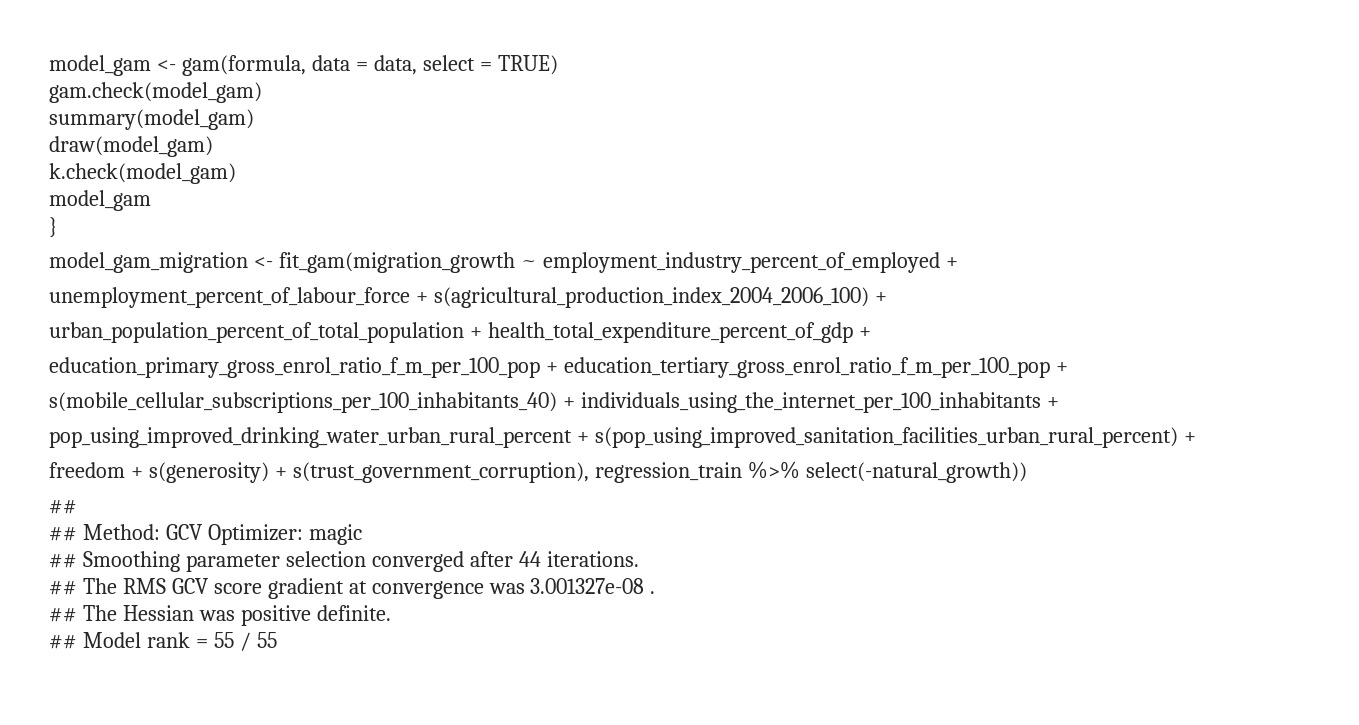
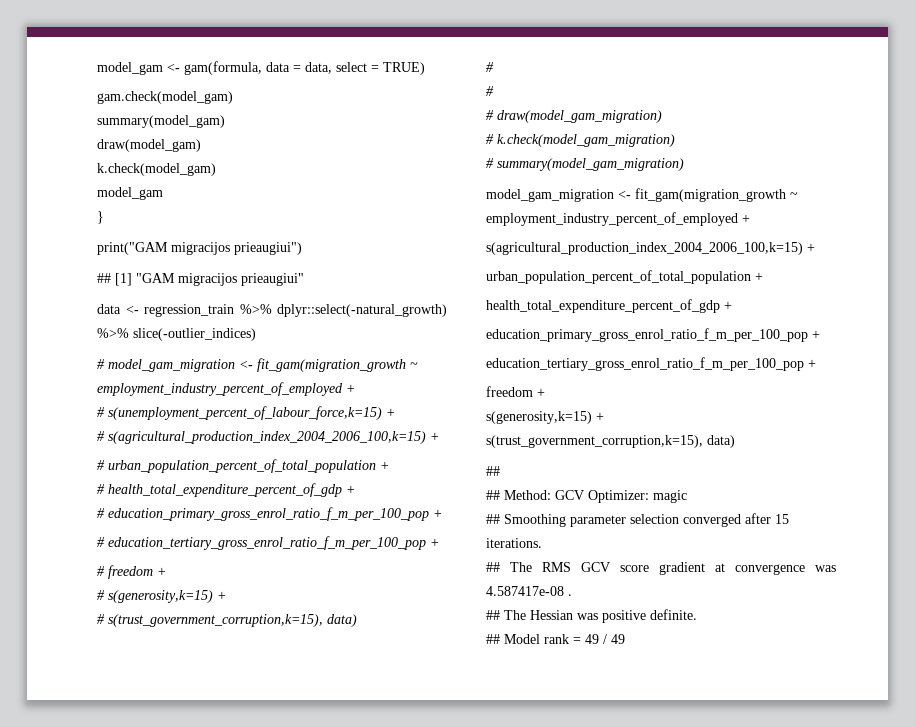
+ print("GAM migracijos prieaugiui")
+ ## [1] "GAM migracijos prieaugiui"
+ data <- regression_train %>% dplyr::select(-natural_growth) %>% slice(-outlier_indices)
+ # model_gam_migration <- fit_gam(migration_growth ~ employment_industry_percent_of_employed +
+ # s(unemployment_percent_of_labour_force,k=15) +
+ # s(agricultural_production_index_2004_2006_100,k=15) +
+ # urban_population_percent_of_total_population +
+ # health_total_expenditure_percent_of_gdp +
+ # education_primary_gross_enrol_ratio_f_m_per_100_pop +
+ # education_tertiary_gross_enrol_ratio_f_m_per_100_pop +
+ # freedom +
+ # s(generosity,k=15) +
+ # s(trust_government_corruption,k=15), data)
+ #
+ #
+ # draw(model_gam_migration)
+ # k.check(model_gam_migration)
+ # summary(model_gam_migration)
  model_gam_migration <- fit_gam(migration_growth ~ employment_industry_percent_of_employed +
- unemployment_percent_of_labour_force + s(agricultural_production_index_2004_2006_100) +
- urban_population_percent_of_total_population + health_total_expenditure_percent_of_gdp +
- education_primary_gross_enrol_ratio_f_m_per_100_pop + education_tertiary_gross_enrol_ratio_f_m_per_100_pop +
- s(mobile_cellular_subscriptions_per_100_inhabitants_40) + individuals_using_the_internet_per_100_inhabitants +
- pop_using_improved_drinking_water_urban_rural_percent + s(pop_using_improved_sanitation_facilities_urban_rural_percent) +
- freedom + s(generosity) + s(trust_government_corruption), regression_train %>% select(-natural_growth))
+ s(agricultural_production_index_2004_2006_100,k=15) +
+ urban_population_percent_of_total_population +
+ health_total_expenditure_percent_of_gdp +
+ education_primary_gross_enrol_ratio_f_m_per_100_pop +
+ education_tertiary_gross_enrol_ratio_f_m_per_100_pop +
+ freedom +
+ s(generosity,k=15) +
+ s(trust_government_corruption,k=15), data)
- ## Smoothing parameter selection converged after 44 iterations.
+ ## Smoothing parameter selection converged after 15 iterations.
- ## The RMS GCV score gradient at convergence was 3.001327e-08 .
+ ## The RMS GCV score gradient at convergence was 4.587417e-08 .
- ## Model rank = 55 / 55
+ ## Model rank = 49 / 49

